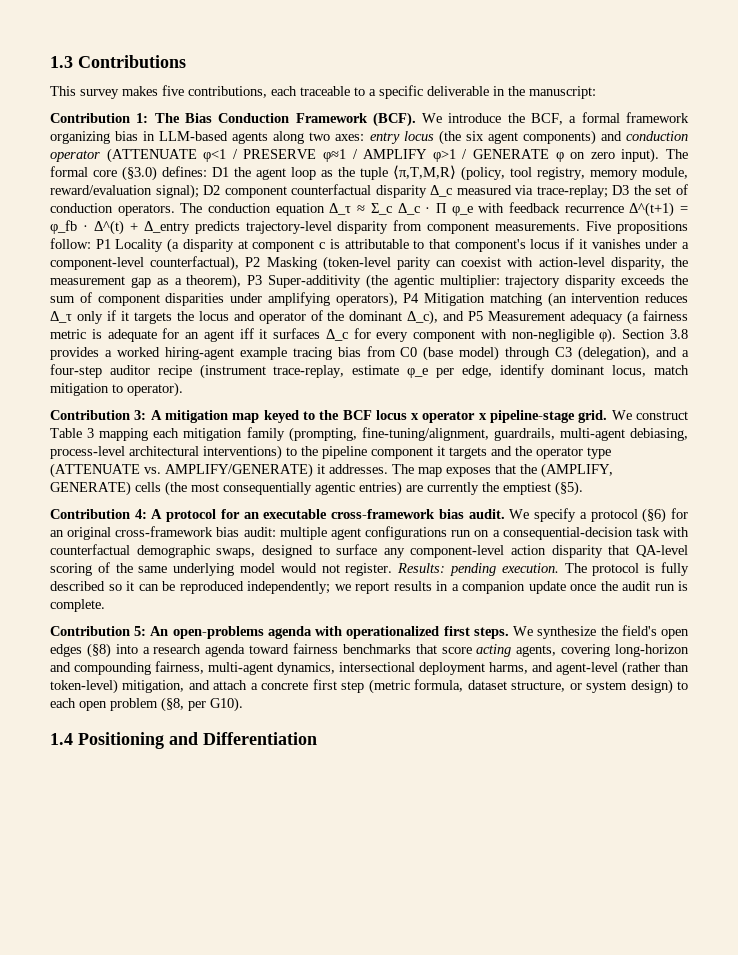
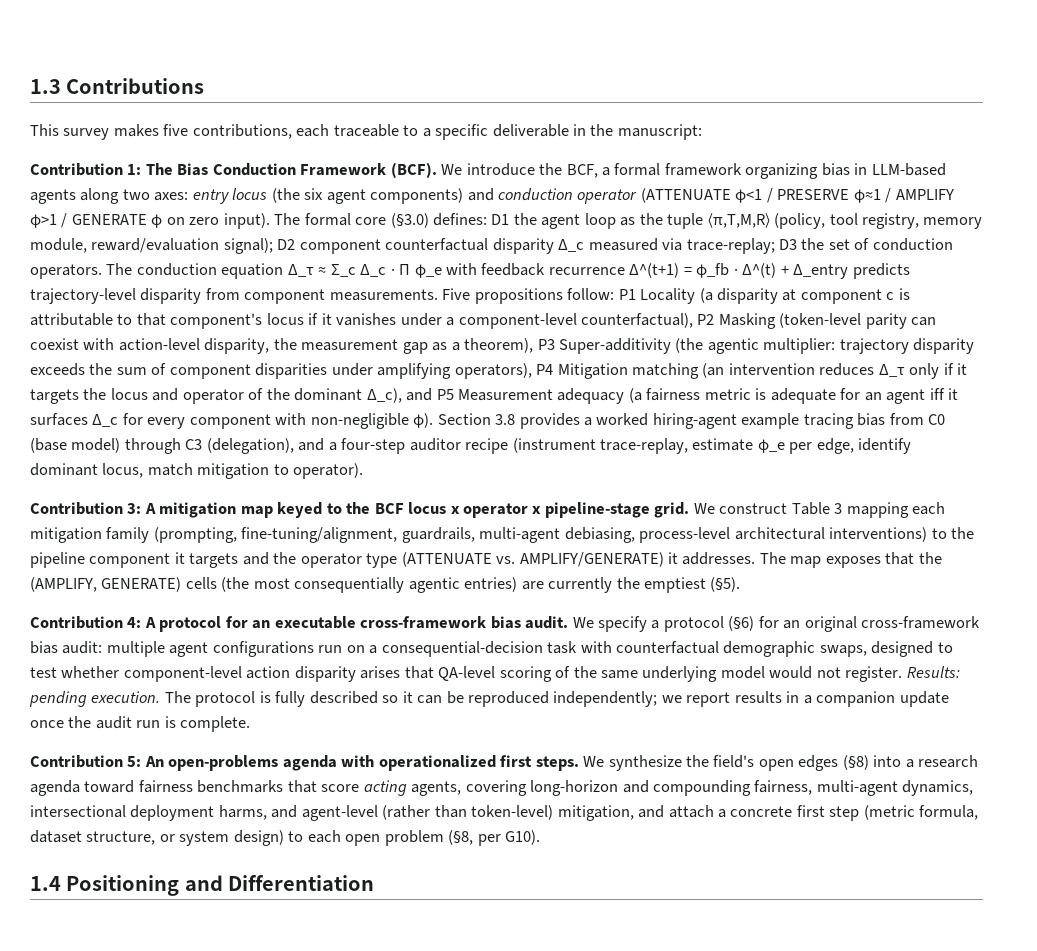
- We specify a protocol (§6) for an original cross-framework bias audit: multiple agent configurations run on a consequential-decision task with counterfactual demographic swaps, designed to surface any component-level action disparity that QA-level scoring of the same underlying model would not register.
+ We specify a protocol (§6) for an original cross-framework bias audit: multiple agent configurations run on a consequential-decision task with counterfactual demographic swaps, designed to test whether component-level action disparity arises that QA-level scoring of the same underlying model would not register.

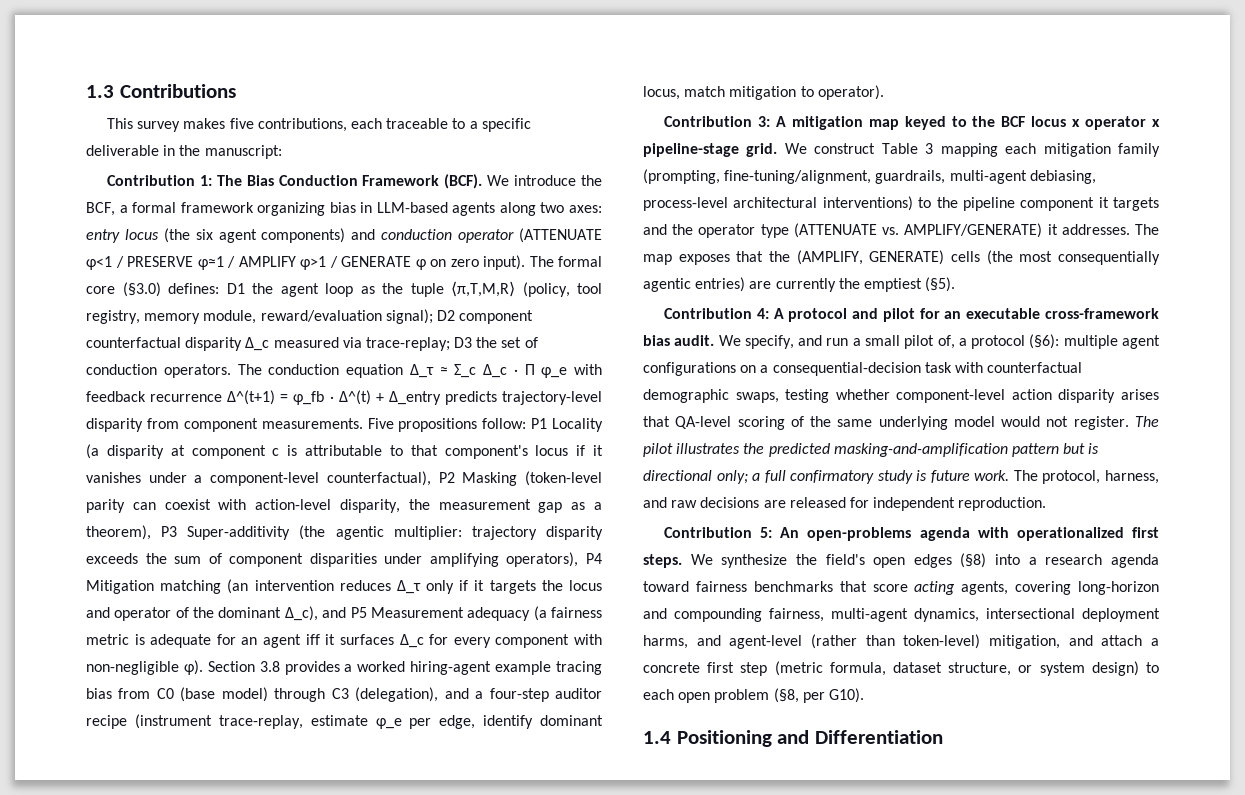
- Contribution 4: A protocol for an executable cross-framework bias audit.
+ Contribution 4: A protocol and pilot for an executable cross-framework bias audit.
- We specify a protocol (§6) for an original cross-framework bias audit: multiple agent configurations run on a consequential-decision task with counterfactual demographic swaps, designed to test whether component-level action disparity arises that QA-level scoring of the same underlying model would not register.
+ We specify, and run a small pilot of, a protocol (§6): multiple agent configurations on a consequential-decision task with counterfactual demographic swaps, testing whether component-level action disparity arises that QA-level scoring of the same underlying model would not register.
- Results: pending execution. The protocol is fully described so it can be reproduced independently; we report results in a companion update once the audit run is complete.
+ The pilot illustrates the predicted masking-and-amplification pattern but is directional only; a full confirmatory study is future work. The protocol, harness, and raw decisions are released for independent reproduction.

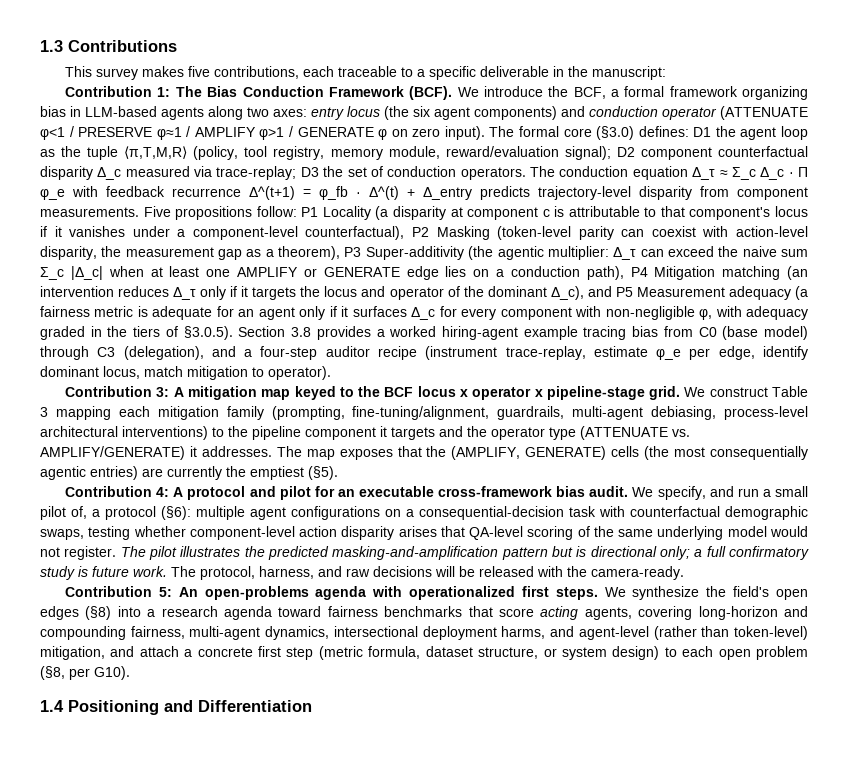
- trajectory disparity exceeds the sum of component disparities under amplifying operators), P4 Mitigation matching (an intervention reduces Δ_τ only if it targets the locus and operator of the dominant Δ_c), and P5 Measurement adequacy (a fairness metric is adequate for an agent iff it surfaces Δ_c for every component with non-negligible φ). Section 3.8 provides a worked hiring-agent example tracing bias from C0 (base model) through C3 (delegation), and a four-step auditor recipe (instrument trace-replay, estimate φ_e per edge, identify dominant locus, match mitigation to operator).
+ Δ_τ can exceed the naive sum Σ_c |Δ_c| when at least one AMPLIFY or GENERATE edge lies on a conduction path), P4 Mitigation matching (an intervention reduces Δ_τ only if it targets the locus and operator of the dominant Δ_c), and P5 Measurement adequacy (a fairness metric is adequate for an agent only if it surfaces Δ_c for every component with non-negligible φ, with adequacy graded in the tiers of §3.0.5). Section 3.8 provides a worked hiring-agent example tracing bias from C0 (base model) through C3 (delegation), and a four-step auditor recipe (instrument trace-replay, estimate φ_e per edge, identify dominant locus, match mitigation to operator).
- The protocol, harness, and raw decisions are released for independent reproduction.
+ The protocol, harness, and raw decisions will be released with the camera-ready.

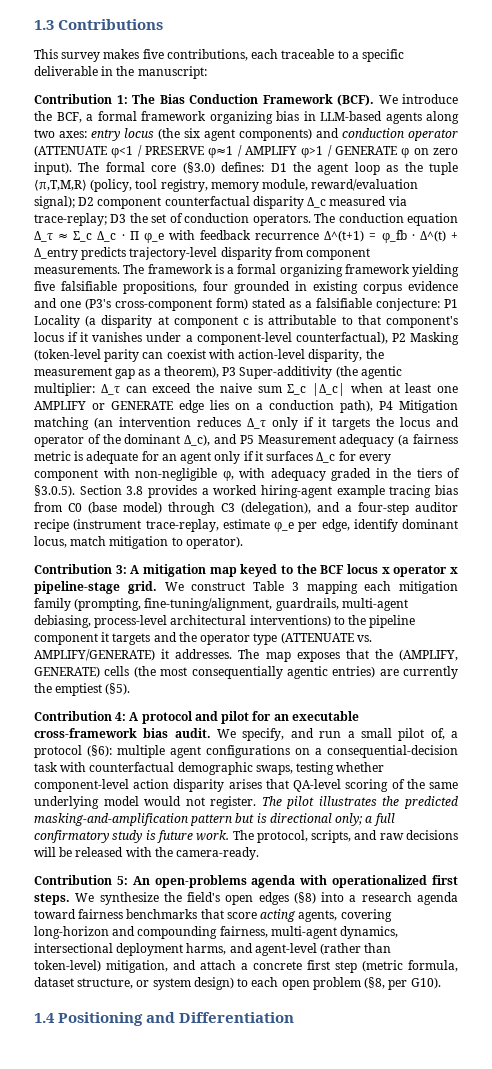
- Five propositions follow:
+ The framework is a formal organizing framework yielding five falsifiable propositions, four grounded in existing corpus evidence and one (P3's cross-component form) stated as a falsifiable conjecture:
- The protocol, harness, and raw decisions will be released with the camera-ready.
+ The protocol, scripts, and raw decisions will be released with the camera-ready.

